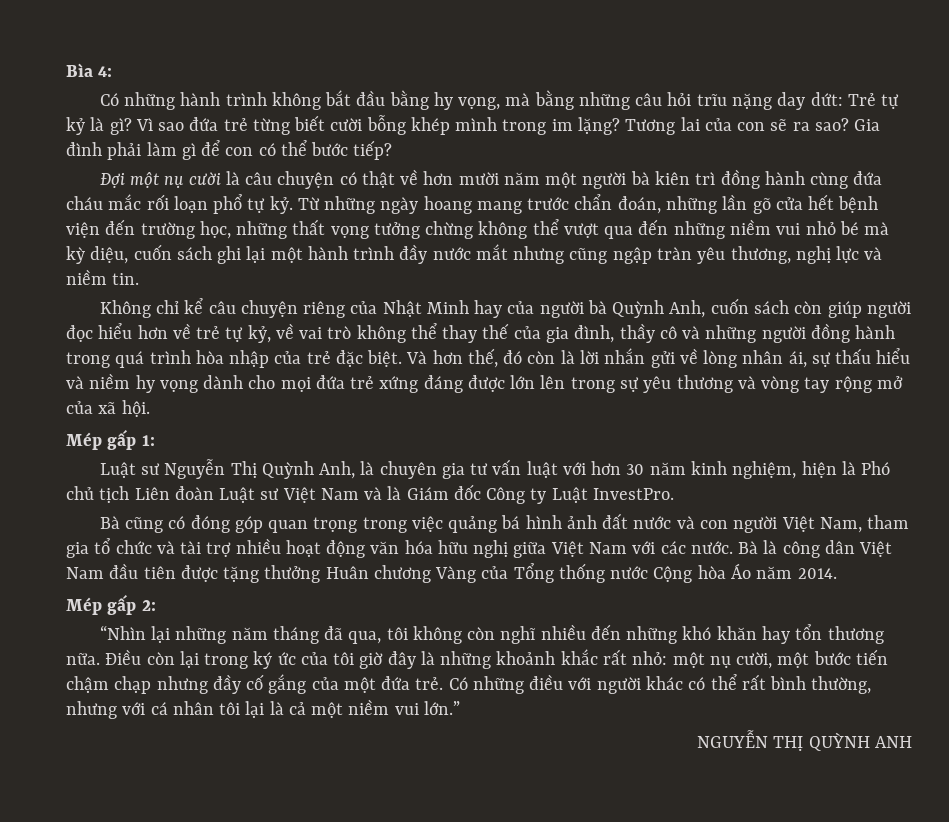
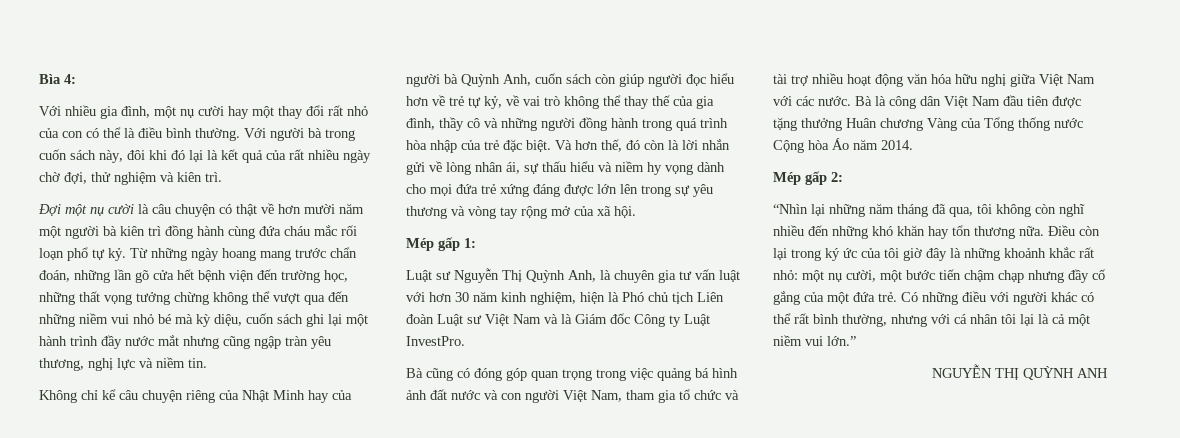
- Có những hành trình không bắt đầu bằng hy vọng, mà bằng những câu hỏi trĩu nặng day dứt: Trẻ tự kỷ là gì? Vì sao đứa trẻ từng biết cười bỗng khép mình trong im lặng? Tương lai của con sẽ ra sao? Gia đình phải làm gì để con có thể bước tiếp?
+ Với nhiều gia đình, một nụ cười hay một thay đổi rất nhỏ của con có thể là điều bình thường. Với người bà trong cuốn sách này, đôi khi đó lại là kết quả của rất nhiều ngày chờ đợi, thử nghiệm và kiên trì.

